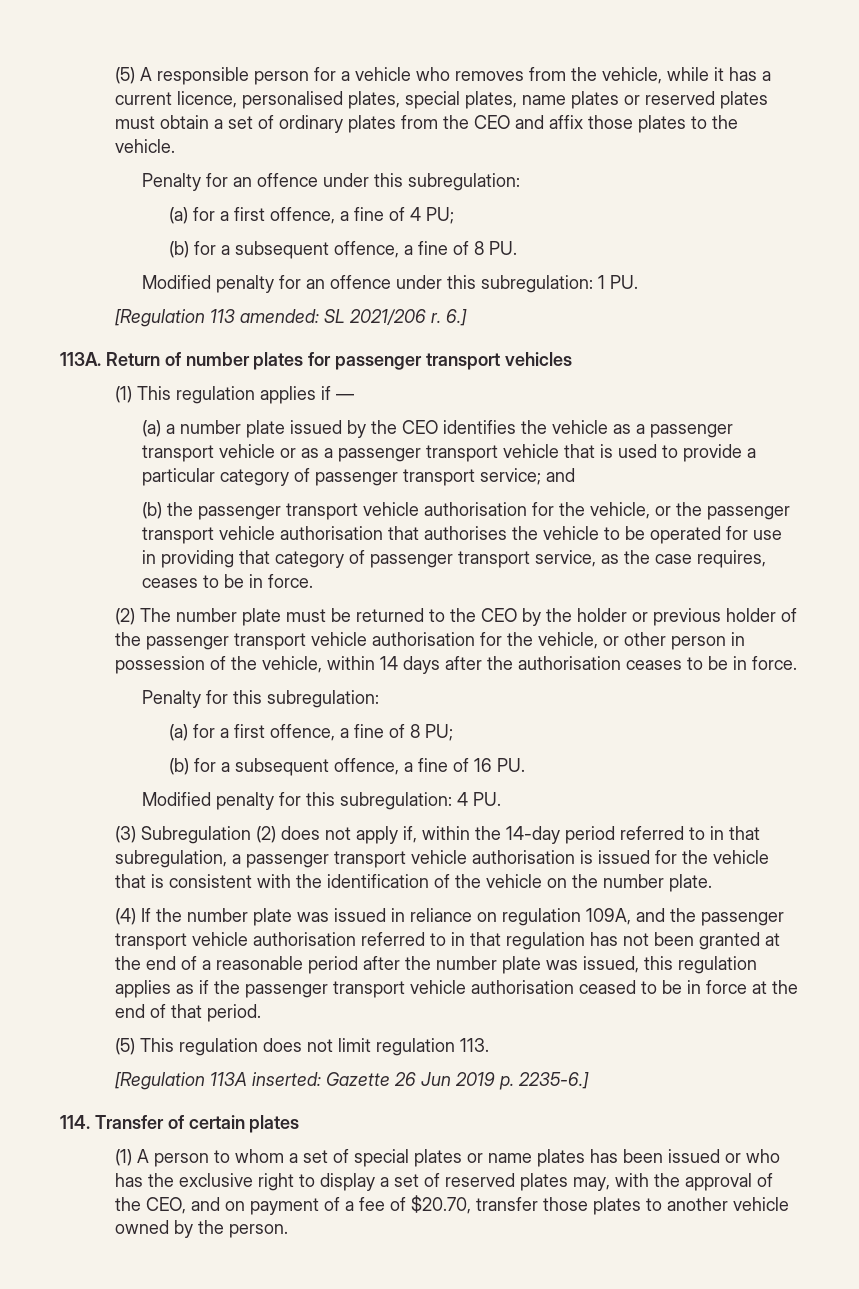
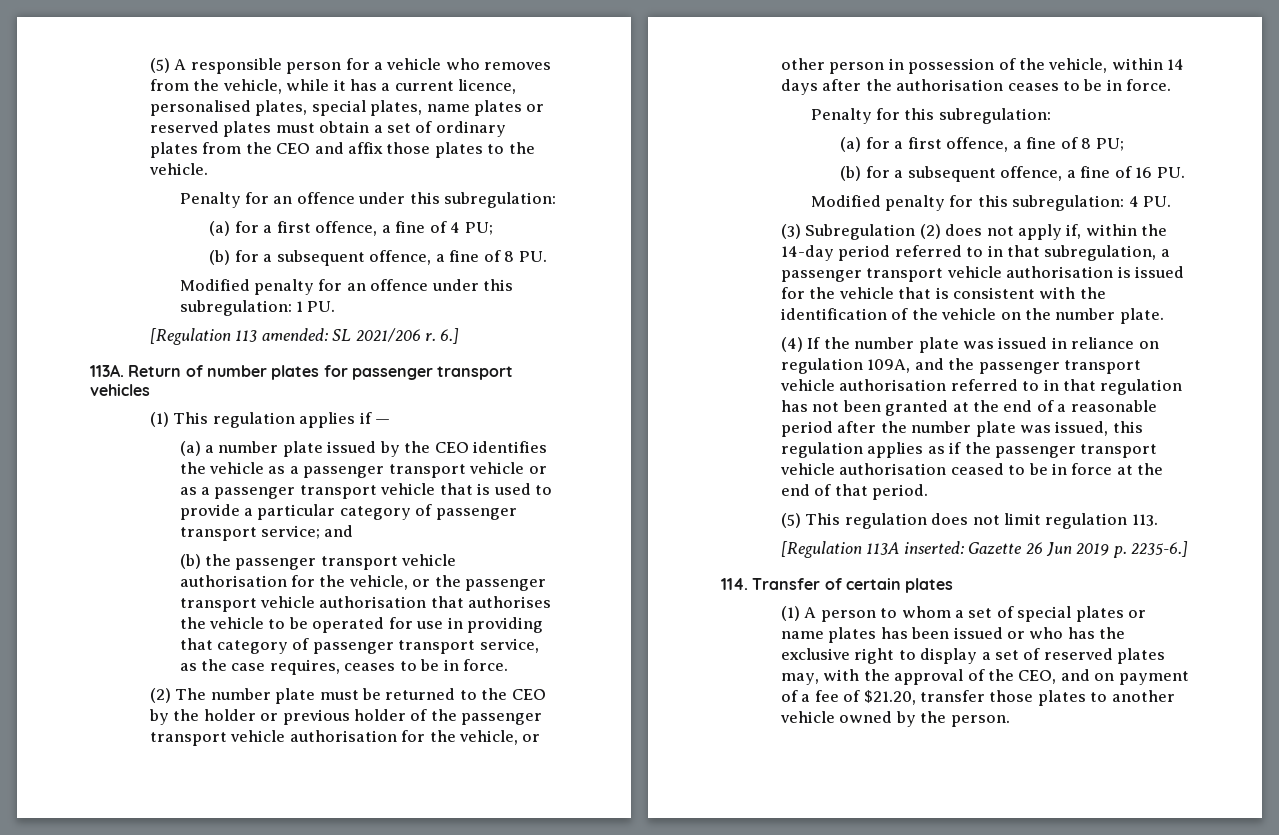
- (1) A person to whom a set of special plates or name plates has been issued or who has the exclusive right to display a set of reserved plates may, with the approval of the CEO, and on payment of a fee of $20.70, transfer those plates to another vehicle owned by the person.
+ (1) A person to whom a set of special plates or name plates has been issued or who has the exclusive right to display a set of reserved plates may, with the approval of the CEO, and on payment of a fee of $21.20, transfer those plates to another vehicle owned by the person.

